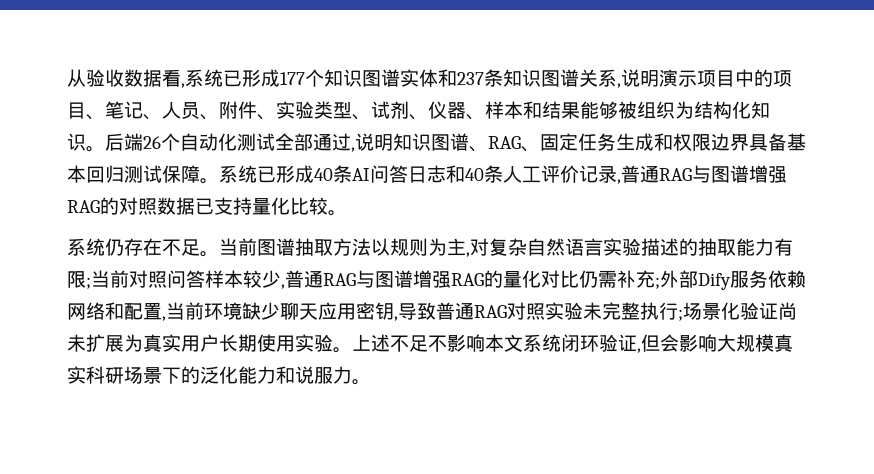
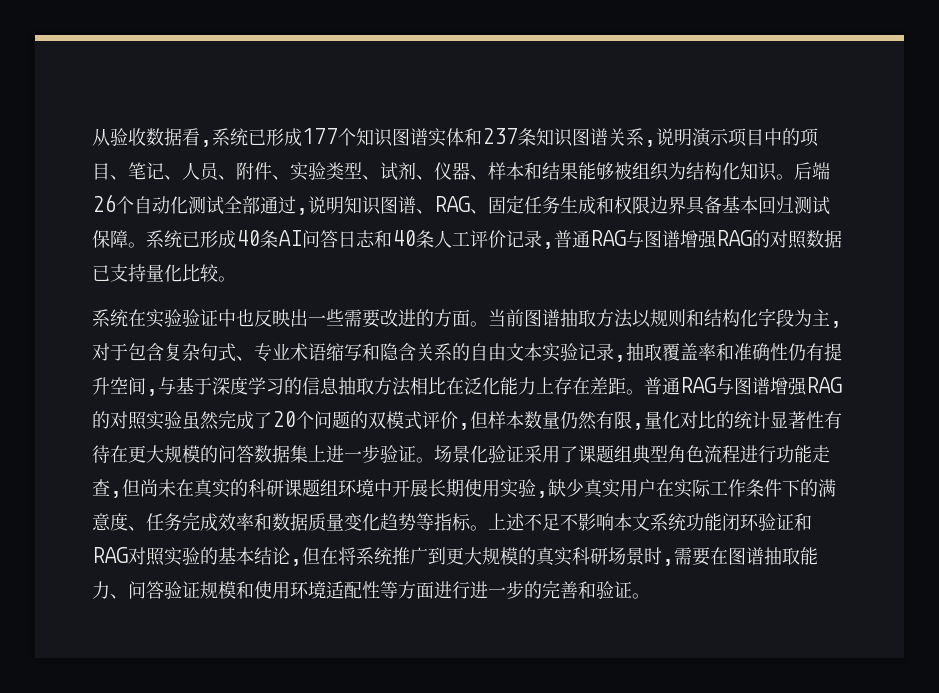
- 系统仍存在不足。
+ 系统在实验验证中也反映出一些需要改进的方面。
- 当前图谱抽取方法以规则为主,对复杂自然语言实验描述的抽取能力有限;当前对照问答样本较少,普通RAG与图谱增强RAG的量化对比仍需补充;外部Dify服务依赖网络和配置,当前环境缺少聊天应用密钥,导致普通RAG对照实验未完整执行;场景化验证尚未扩展为真实用户长期使用实验。
+ 当前图谱抽取方法以规则和结构化字段为主,对于包含复杂句式、专业术语缩写和隐含关系的自由文本实验记录,抽取覆盖率和准确性仍有提升空间,与基于深度学习的信息抽取方法相比在泛化能力上存在差距。普通RAG与图谱增强RAG的对照实验虽然完成了20个问题的双模式评价,但样本数量仍然有限,量化对比的统计显著性有待在更大规模的问答数据集上进一步验证。场景化验证采用了课题组典型角色流程进行功能走查,但尚未在真实的科研课题组环境中开展长期使用实验,缺少真实用户在实际工作条件下的满意度、任务完成效率和数据质量变化趋势等指标。
- 上述不足不影响本文系统闭环验证,但会影响大规模真实科研场景下的泛化能力和说服力。
+ 上述不足不影响本文系统功能闭环验证和RAG对照实验的基本结论,但在将系统推广到更大规模的真实科研场景时,需要在图谱抽取能力、问答验证规模和使用环境适配性等方面进行进一步的完善和验证。

